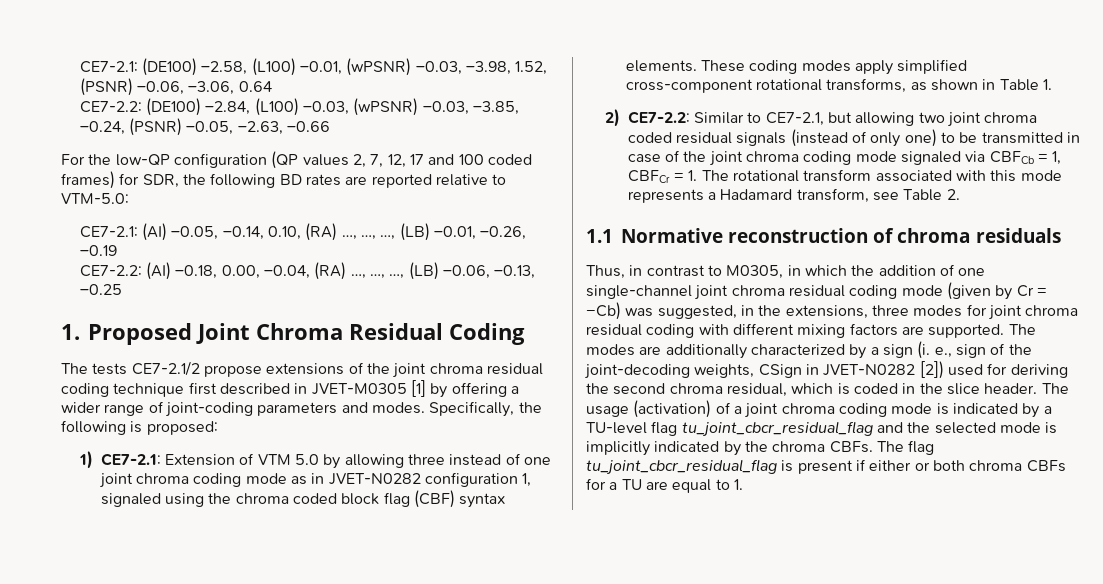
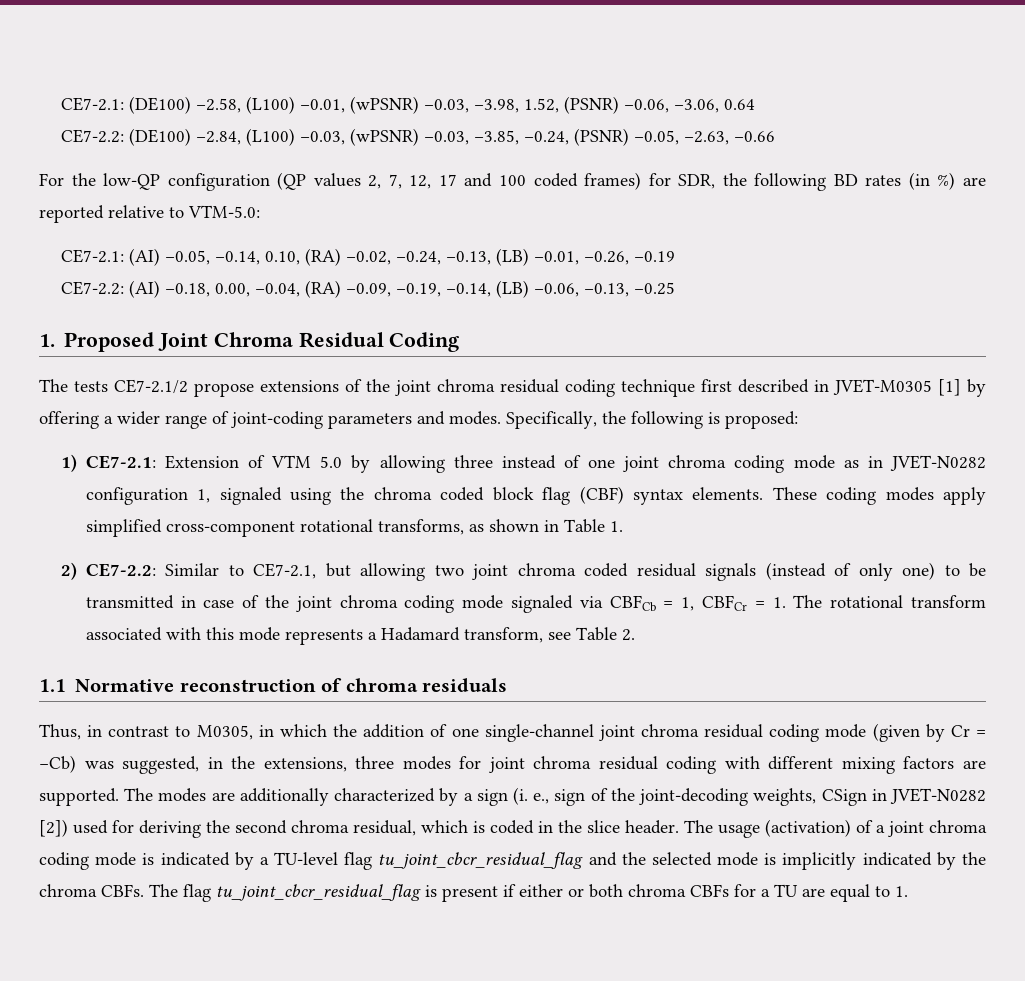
- For the low-QP configuration (QP values 2, 7, 12, 17 and 100 coded frames) for SDR, the following BD rates are reported relative to VTM-5.0:
+ For the low-QP configuration (QP values 2, 7, 12, 17 and 100 coded frames) for SDR, the following BD rates (in %) are reported relative to VTM-5.0:
- CE7-2.1: (AI) –0.05, –0.14, 0.10, (RA) …, …, …, (LB) –0.01, –0.26, –0.19
+ CE7-2.1: (AI) –0.05, –0.14, 0.10, (RA) –0.02, –0.24, –0.13, (LB) –0.01, –0.26, –0.19
- CE7-2.2: (AI) –0.18, 0.00, –0.04, (RA) …, …, …, (LB) –0.06, –0.13, –0.25
+ CE7-2.2: (AI) –0.18, 0.00, –0.04, (RA) –0.09, –0.19, –0.14, (LB) –0.06, –0.13, –0.25

